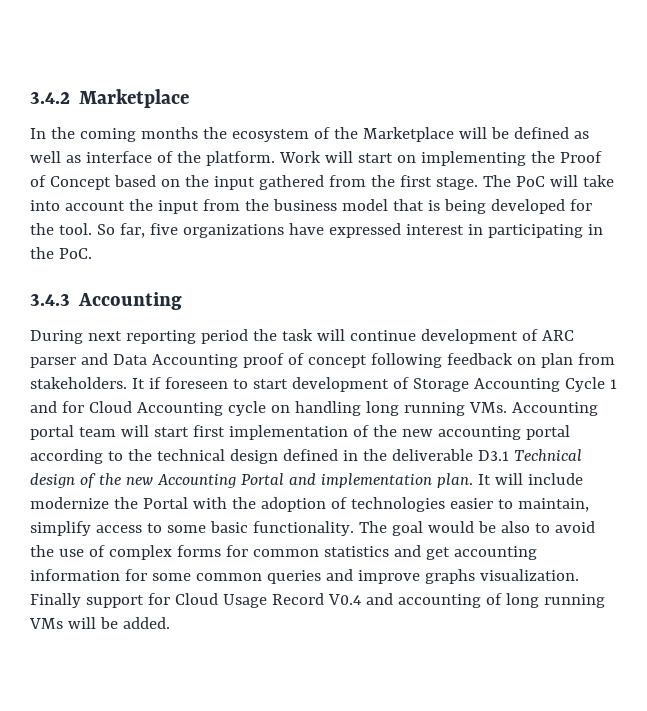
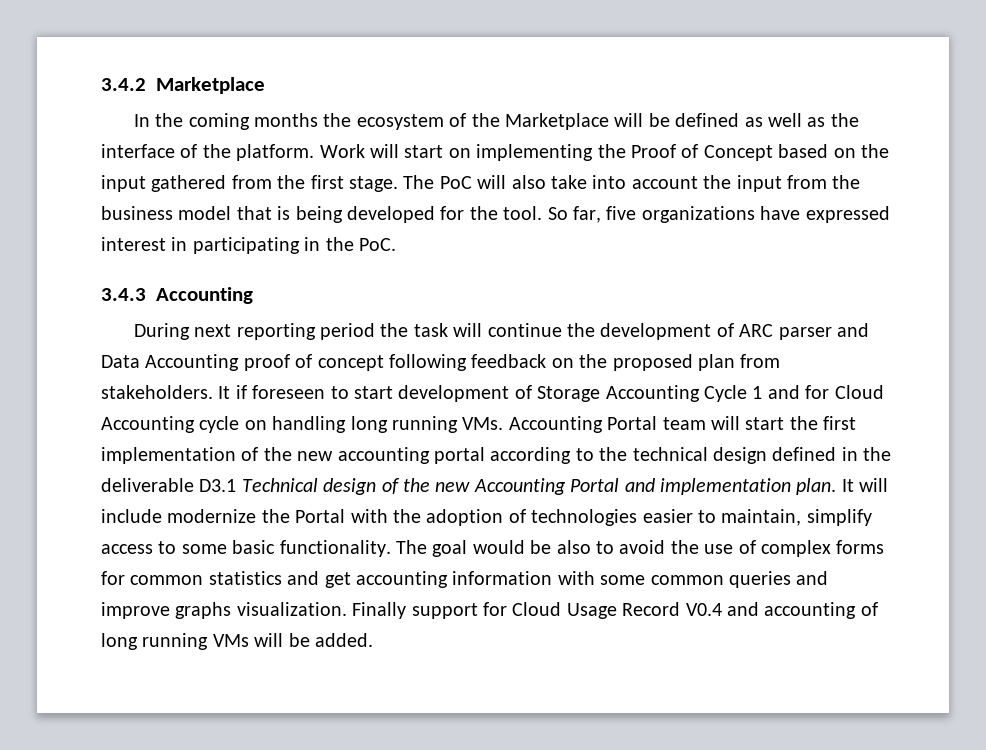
- In the coming months the ecosystem of the Marketplace will be defined as well as interface of the platform.
+ In the coming months the ecosystem of the Marketplace will be defined as well as the interface of the platform.
- The PoC will take into account the input from the business model that is being developed for the tool.
+ The PoC will also take into account the input from the business model that is being developed for the tool.
- During next reporting period the task will continue development of ARC parser and Data Accounting proof of concept following feedback on plan from stakeholders.
+ During next reporting period the task will continue the development of ARC parser and Data Accounting proof of concept following feedback on the proposed plan from stakeholders.
- It if foreseen to start development of Storage Accounting Cycle 1 and for Cloud Accounting cycle on handling long running VMs. Accounting portal team will start first implementation of the new accounting portal according to the technical design defined in the deliverable D3.1 Technical design of the new Accounting Portal and implementation plan.
+ It if foreseen to start development of Storage Accounting Cycle 1 and for Cloud Accounting cycle on handling long running VMs. Accounting Portal team will start the first implementation of the new accounting portal according to the technical design defined in the deliverable D3.1 Technical design of the new Accounting Portal and implementation plan.
- The goal would be also to avoid the use of complex forms for common statistics and get accounting information for some common queries and improve graphs visualization.
+ The goal would be also to avoid the use of complex forms for common statistics and get accounting information with some common queries and improve graphs visualization.

